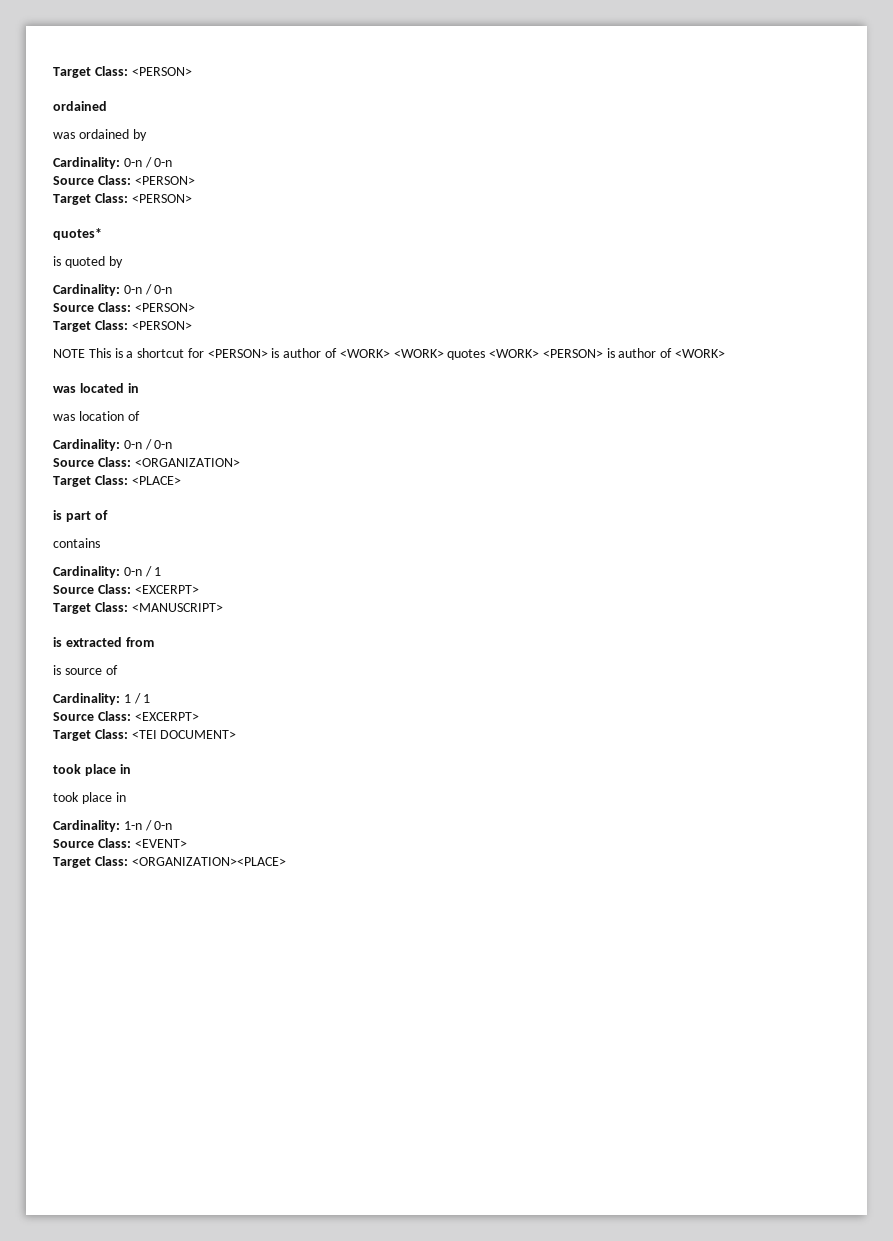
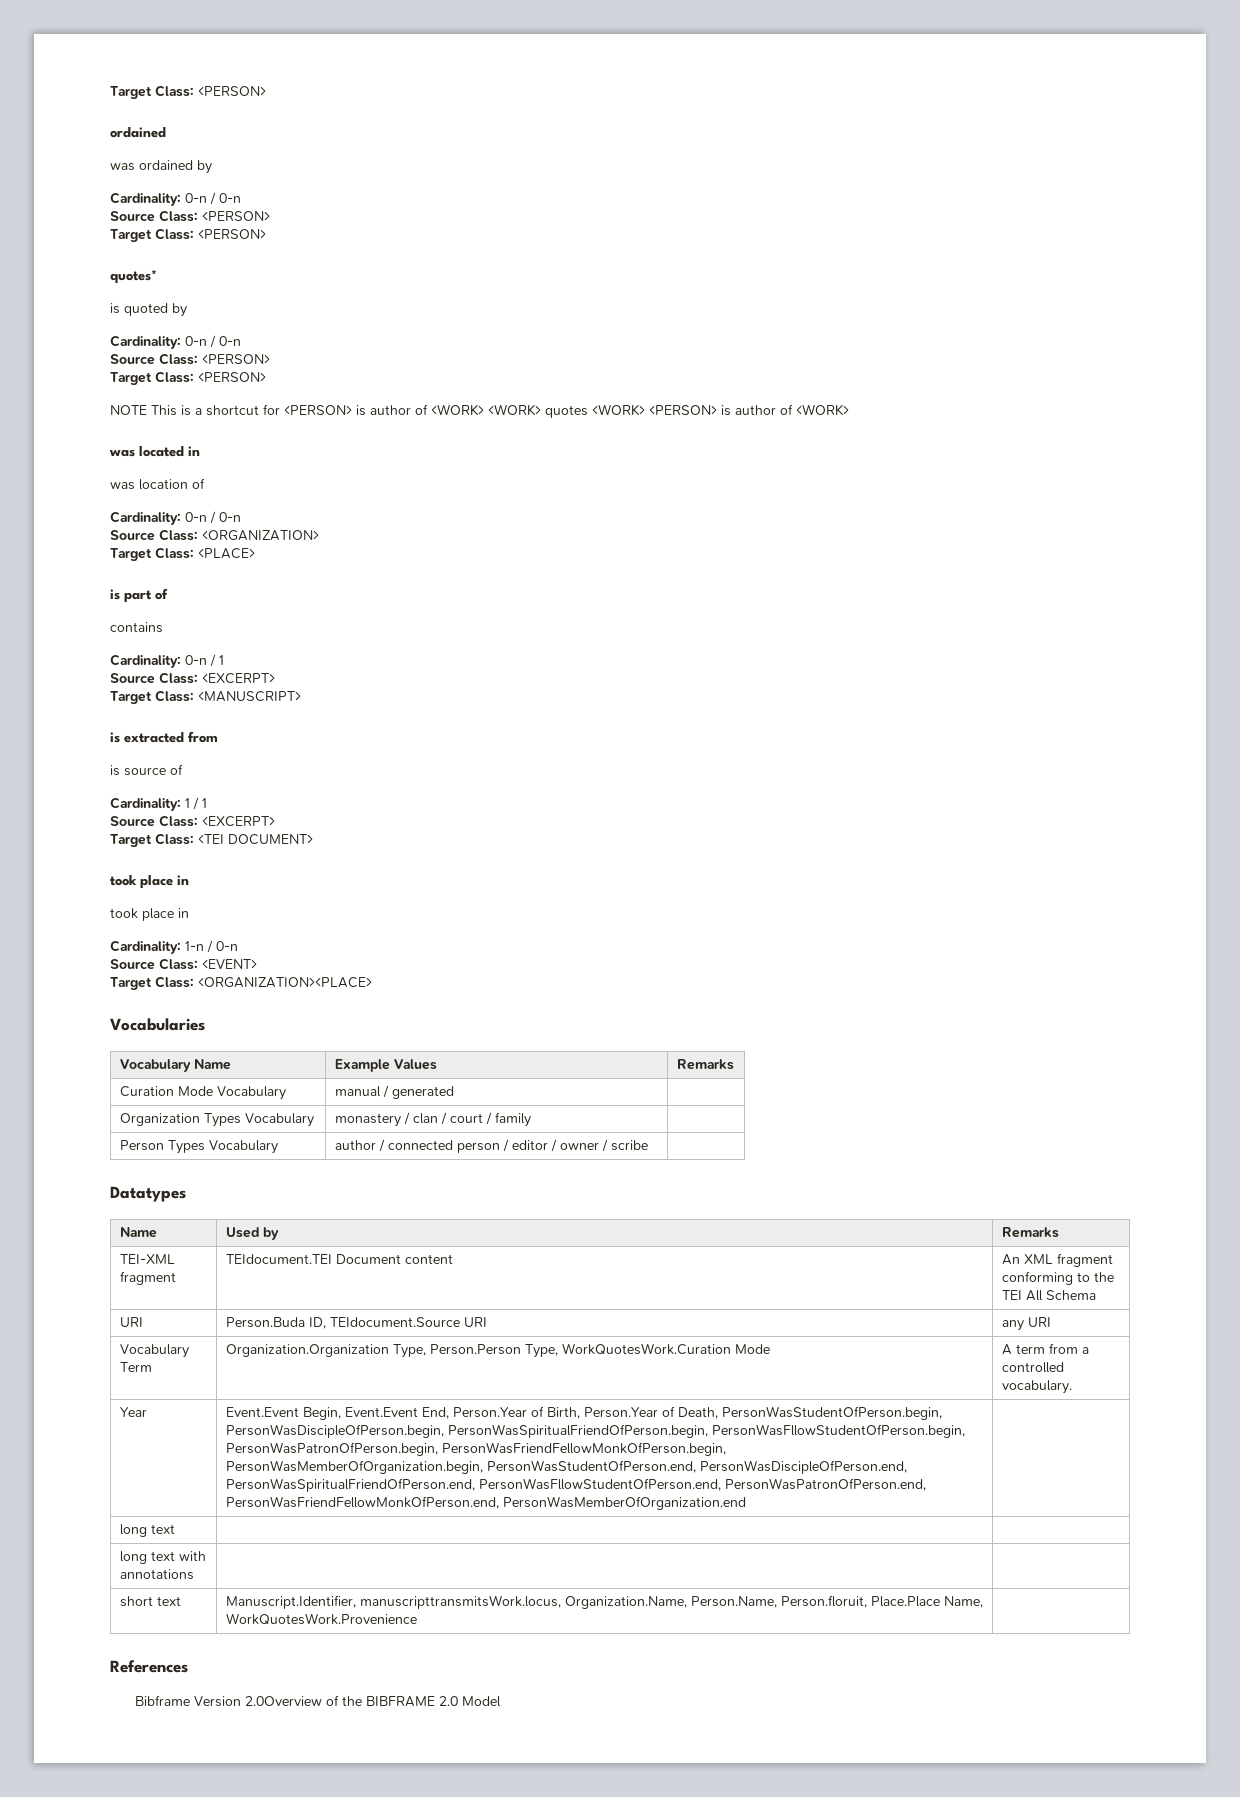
+ Vocabularies
+ Vocabulary Name | Example Values | Remarks
+ Curation Mode Vocabulary | manual / generated |
+ Organization Types Vocabulary | monastery / clan / court / family |
+ Person Types Vocabulary | author / connected person / editor / owner / scribe |
+ Datatypes
+ Name | Used by | Remarks
+ TEI-XML fragment | TEIdocument.TEI Document content | An XML fragment conforming to the TEI All Schema
+ URI | Person.Buda ID, TEIdocument.Source URI | any URI
+ Vocabulary Term | Organization.Organization Type, Person.Person Type, WorkQuotesWork.Curation Mode | A term from a controlled vocabulary.
+ Year | Event.Event Begin, Event.Event End, Person.Year of Birth, Person.Year of Death, PersonWasStudentOfPerson.begin, PersonWasDiscipleOfPerson.begin, PersonWasSpiritualFriendOfPerson.begin, PersonWasFllowStudentOfPerson.begin, PersonWasPatronOfPerson.begin, PersonWasFriendFellowMonkOfPerson.begin, PersonWasMemberOfOrganization.begin, PersonWasStudentOfPerson.end, PersonWasDiscipleOfPerson.end, PersonWasSpiritualFriendOfPerson.end, PersonWasFllowStudentOfPerson.end, PersonWasPatronOfPerson.end, PersonWasFriendFellowMonkOfPerson.end, PersonWasMemberOfOrganization.end |
+ long text | |
+ long text with annotations | |
+ short text | Manuscript.Identifier, manuscripttransmitsWork.locus, Organization.Name, Person.Name, Person.floruit, Place.Place Name, WorkQuotesWork.Provenience |
+ References
+ Bibframe Version 2.0Overview of the BIBFRAME 2.0 Model

